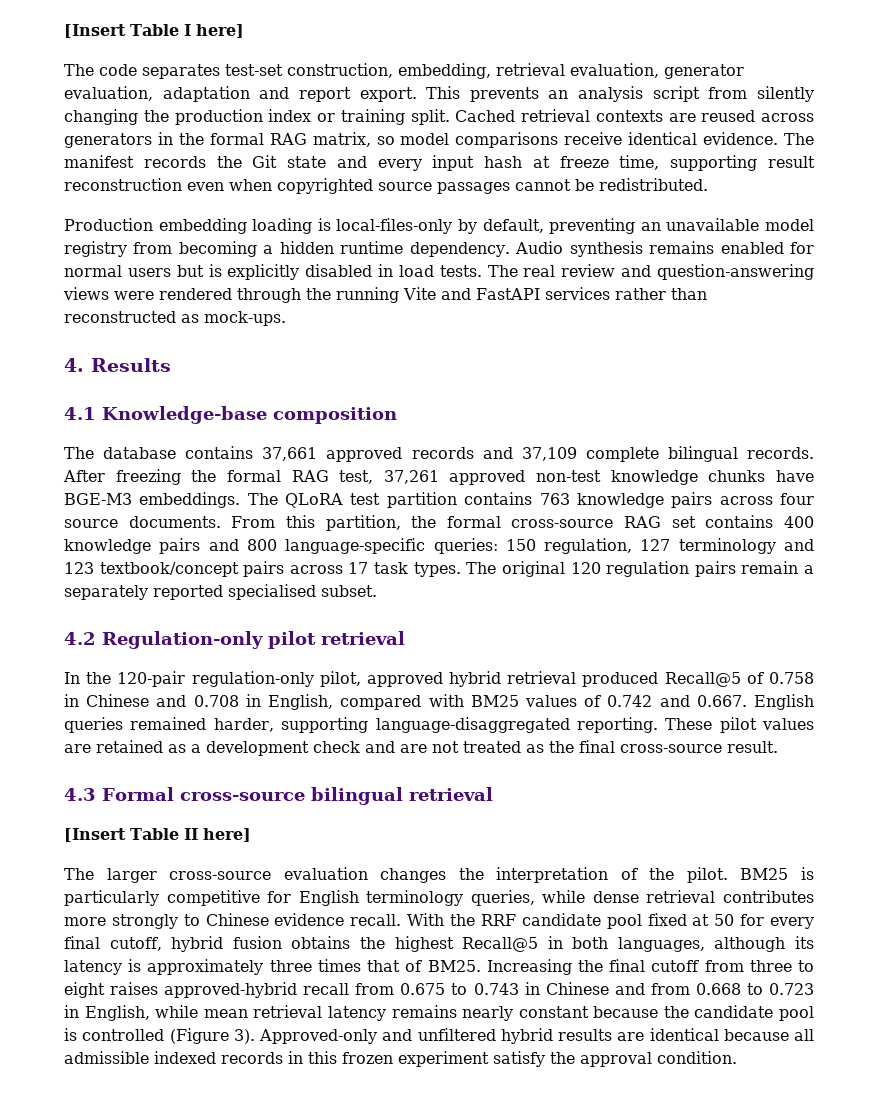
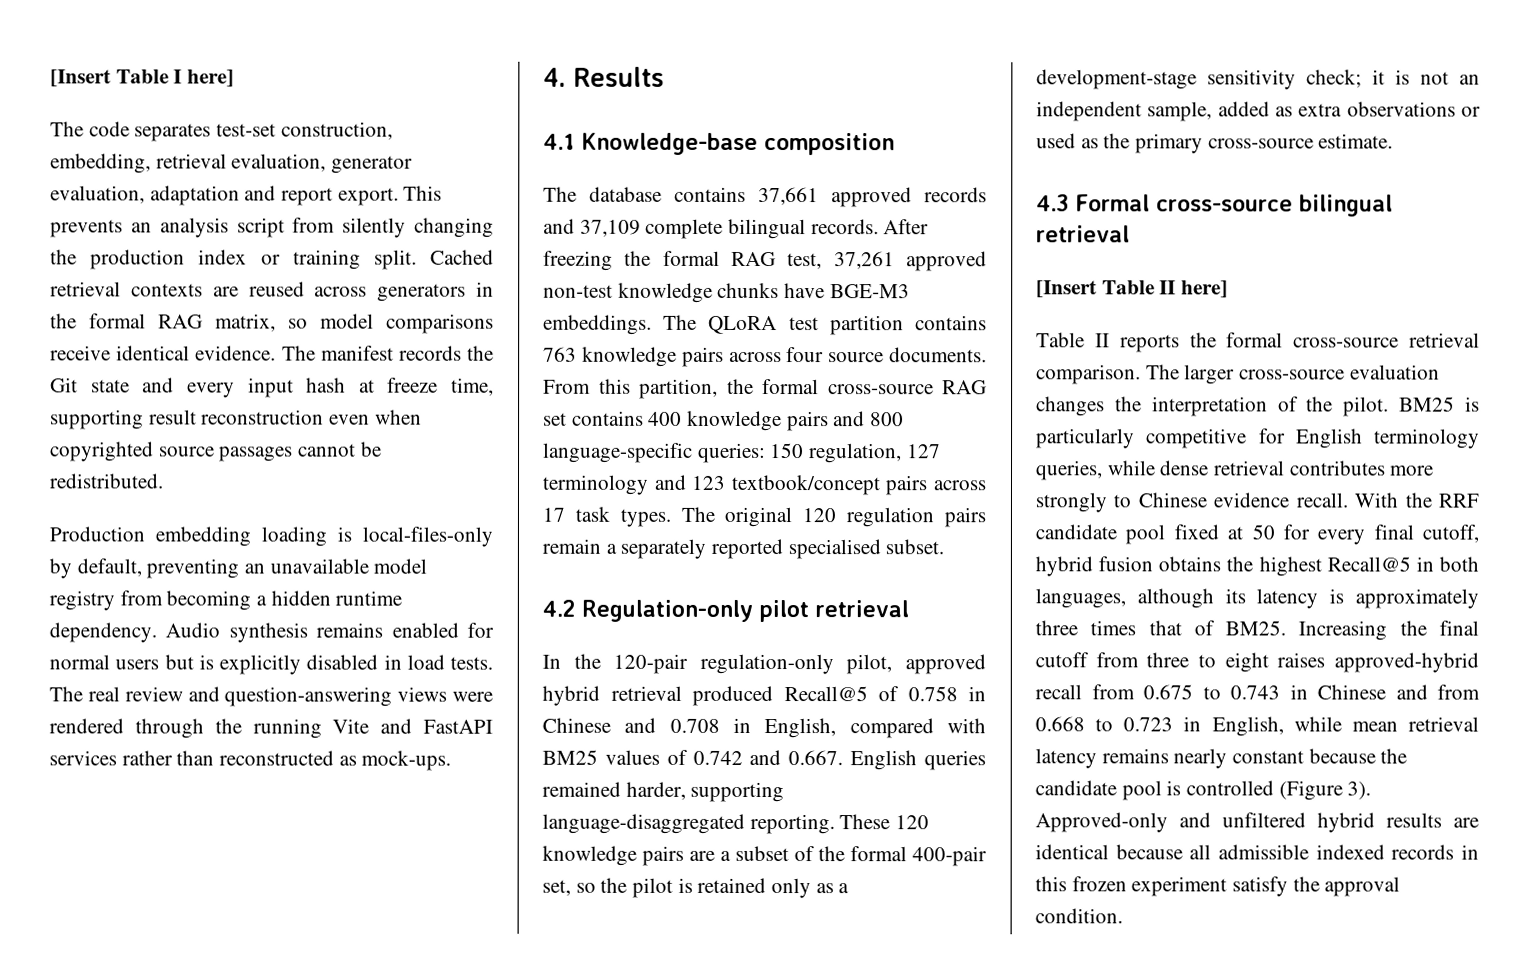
- These pilot values are retained as a development check and are not treated as the final cross-source result.
+ These 120 knowledge pairs are a subset of the formal 400-pair set, so the pilot is retained only as a development-stage sensitivity check; it is not an independent sample, added as extra observations or used as the primary cross-source estimate.
+ Table II reports the formal cross-source retrieval comparison.

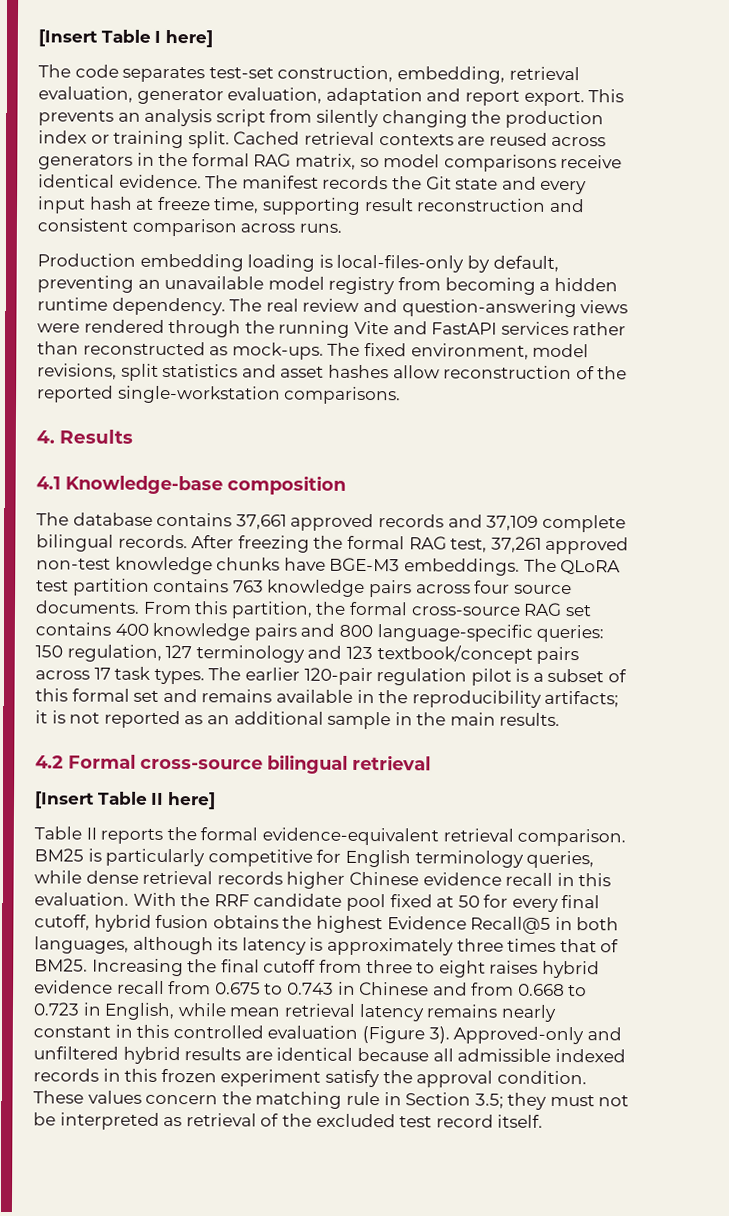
- The manifest records the Git state and every input hash at freeze time, supporting result reconstruction even when copyrighted source passages cannot be redistributed.
+ The manifest records the Git state and every input hash at freeze time, supporting result reconstruction and consistent comparison across runs.
- Audio synthesis remains enabled for normal users but is explicitly disabled in load tests.
+ The fixed environment, model revisions, split statistics and asset hashes allow reconstruction of the reported single-workstation comparisons.
- The original 120 regulation pairs remain a separately reported specialised subset.
- 4.2 Regulation-only pilot retrieval
- In the 120-pair regulation-only pilot, approved hybrid retrieval produced Recall@5 of 0.758 in Chinese and 0.708 in English, compared with BM25 values of 0.742 and 0.667. English queries remained harder, supporting language-disaggregated reporting. These 120 knowledge pairs are a subset of the formal 400-pair set, so the pilot is retained only as a development-stage sensitivity check; it is not an independent sample, added as extra observations or used as the primary cross-source estimate.
- 4.3 Formal cross-source bilingual retrieval
+ The earlier 120-pair regulation pilot is a subset of this formal set and remains available in the reproducibility artifacts; it is not reported as an additional sample in the main results.
+ 4.2 Formal cross-source bilingual retrieval
- Table II reports the formal cross-source retrieval comparison.
+ Table II reports the formal evidence-equivalent retrieval comparison.
- The larger cross-source evaluation changes the interpretation of the pilot.
- BM25 is particularly competitive for English terminology queries, while dense retrieval contributes more strongly to Chinese evidence recall.
+ BM25 is particularly competitive for English terminology queries, while dense retrieval records higher Chinese evidence recall in this evaluation.
- With the RRF candidate pool fixed at 50 for every final cutoff, hybrid fusion obtains the highest Recall@5 in both languages, although its latency is approximately three times that of BM25.
+ With the RRF candidate pool fixed at 50 for every final cutoff, hybrid fusion obtains the highest Evidence Recall@5 in both languages, although its latency is approximately three times that of BM25.
- Increasing the final cutoff from three to eight raises approved-hybrid recall from 0.675 to 0.743 in Chinese and from 0.668 to 0.723 in English, while mean retrieval latency remains nearly constant because the candidate pool is controlled (Figure 3).
+ Increasing the final cutoff from three to eight raises hybrid evidence recall from 0.675 to 0.743 in Chinese and from 0.668 to 0.723 in English, while mean retrieval latency remains nearly constant in this controlled evaluation (Figure 3).
+ These values concern the matching rule in Section 3.5; they must not be interpreted as retrieval of the excluded test record itself.

